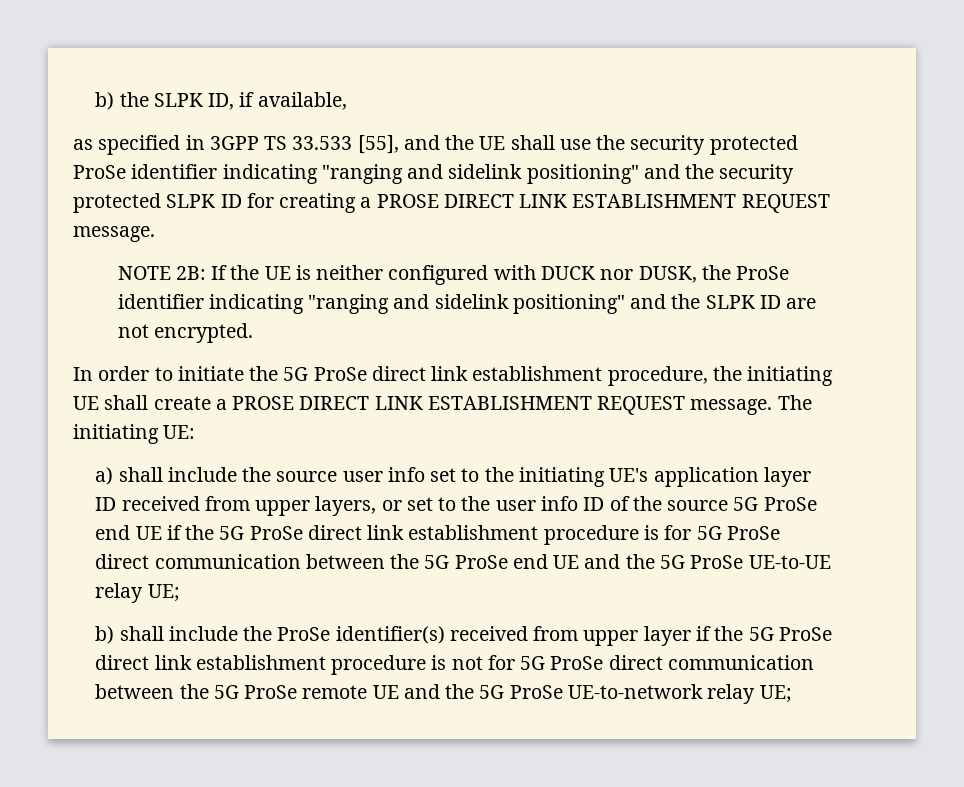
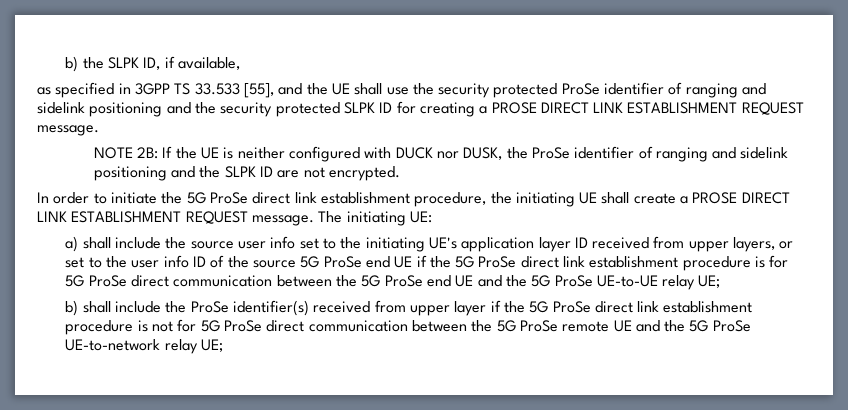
- as specified in 3GPP TS 33.533 [55], and the UE shall use the security protected ProSe identifier indicating "ranging and sidelink positioning" and the security protected SLPK ID for creating a PROSE DIRECT LINK ESTABLISHMENT REQUEST message.
+ as specified in 3GPP TS 33.533 [55], and the UE shall use the security protected ProSe identifier of ranging and sidelink positioning and the security protected SLPK ID for creating a PROSE DIRECT LINK ESTABLISHMENT REQUEST message.
- NOTE 2B: If the UE is neither configured with DUCK nor DUSK, the ProSe identifier indicating "ranging and sidelink positioning" and the SLPK ID are not encrypted.
+ NOTE 2B: If the UE is neither configured with DUCK nor DUSK, the ProSe identifier of ranging and sidelink positioning and the SLPK ID are not encrypted.

